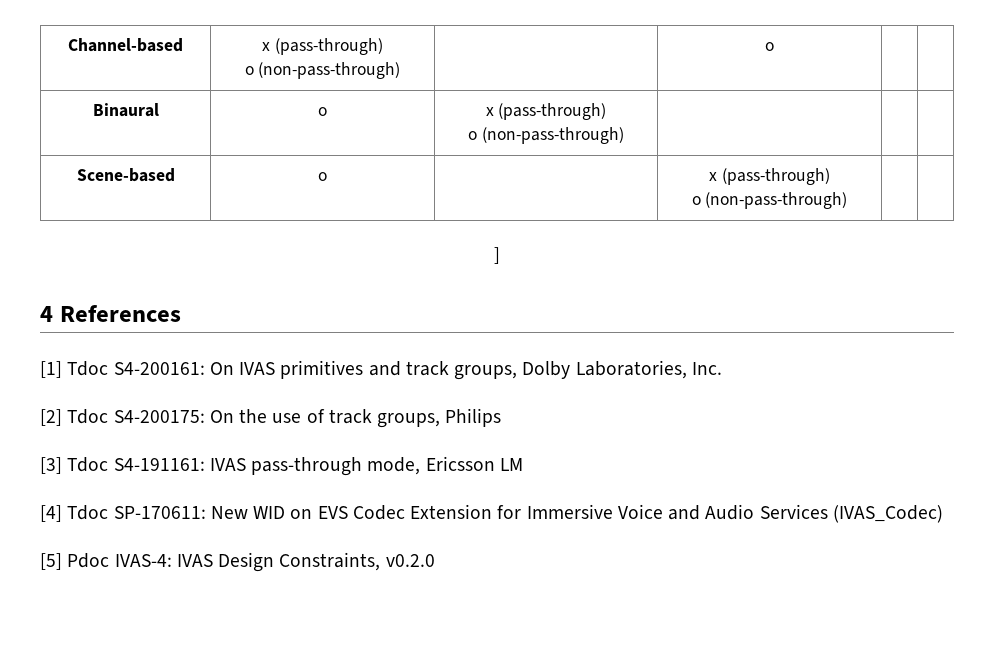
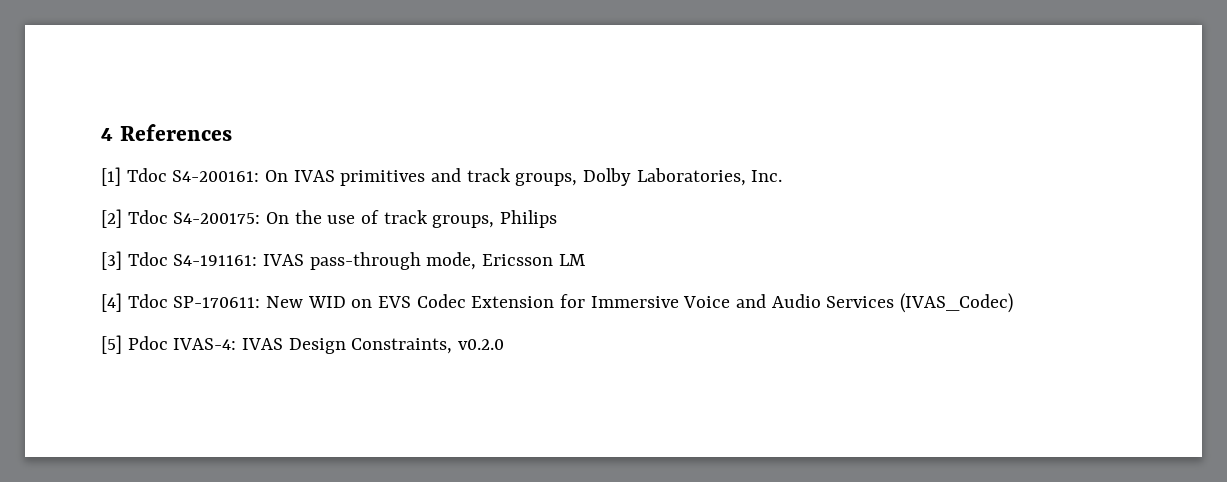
- Channel-based | x (pass-through)
- o (non-pass-through) | | o | |
- Binaural | o | x (pass-through)
- o (non-pass-through) | | |
- Scene-based | o | | x (pass-through)
- o (non-pass-through) | |
- ]

